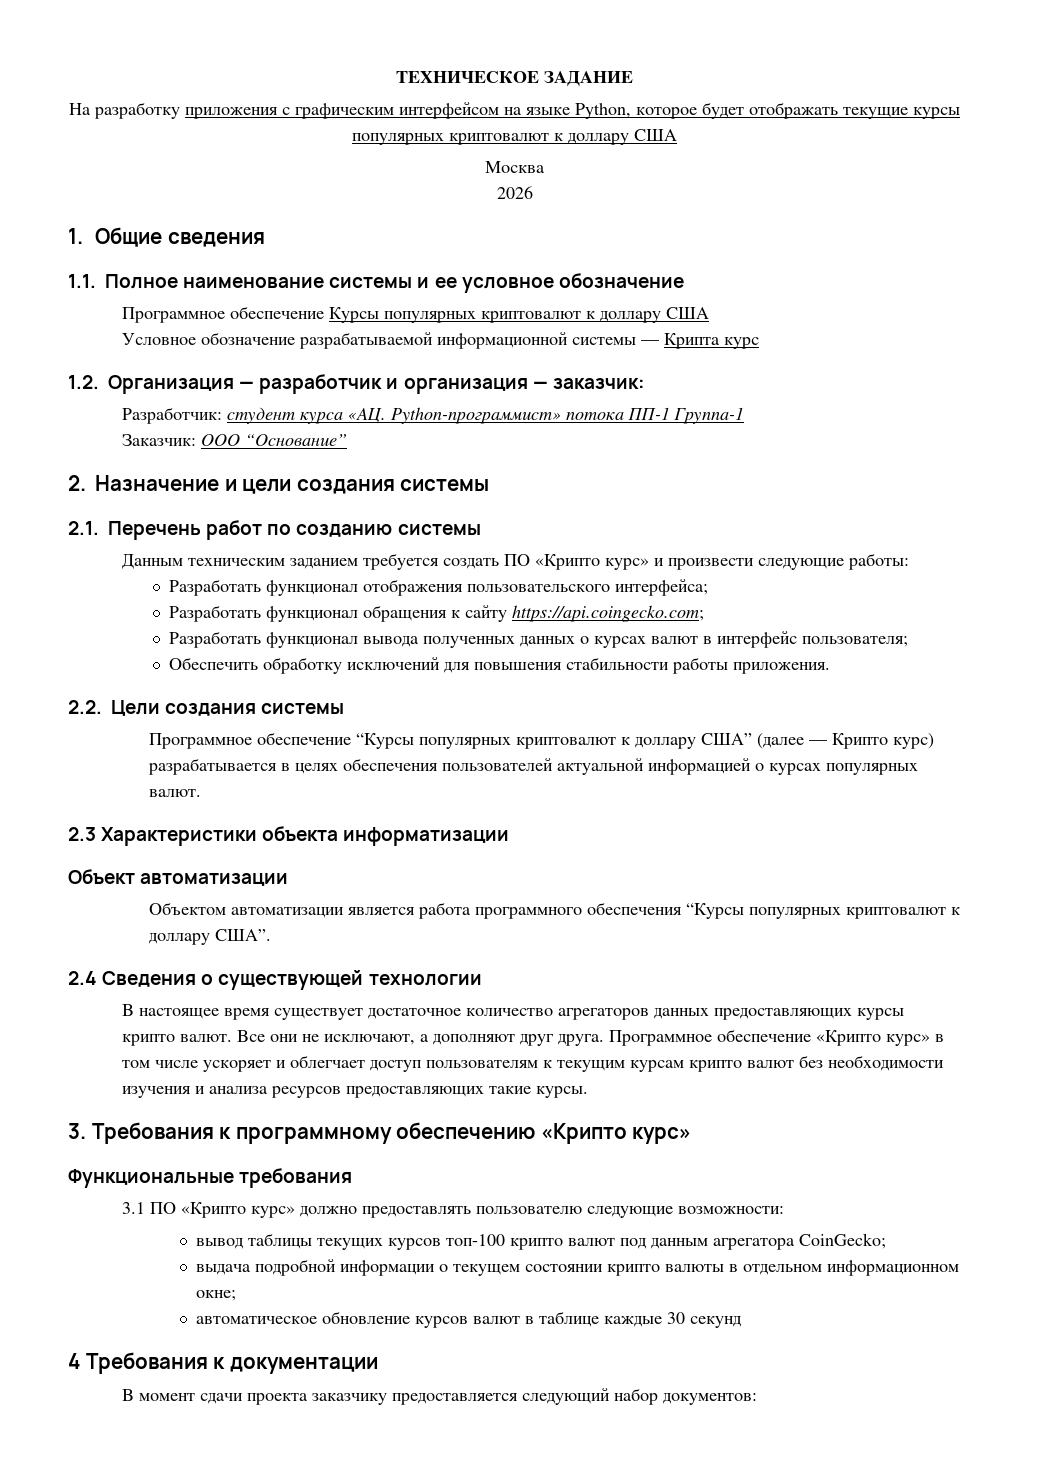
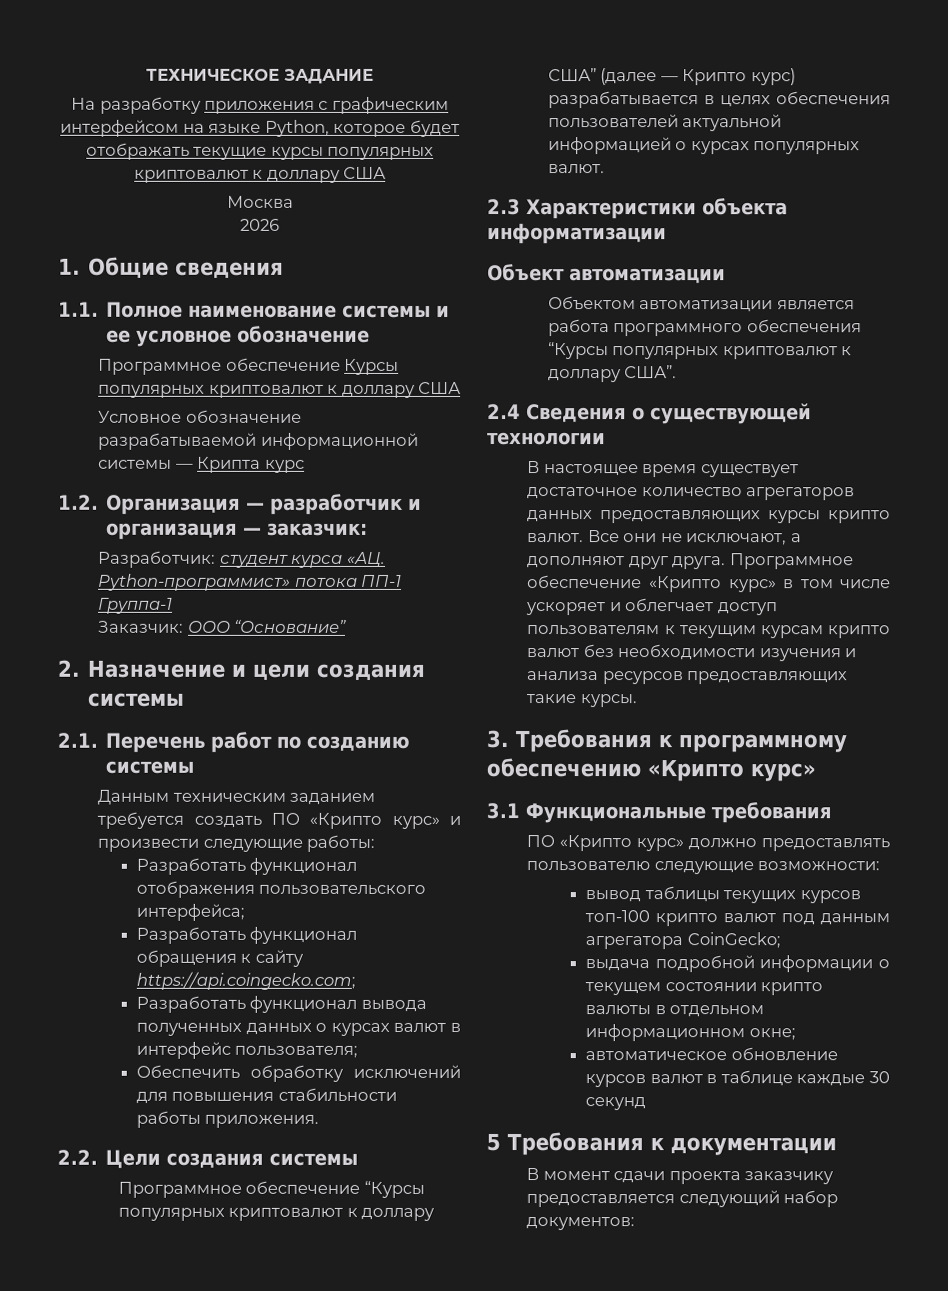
- Функциональные требования
+ 3.1 Функциональные требования
- 3.1 ПО «Крипто курс» должно предоставлять пользователю следующие возможности:
+ ПО «Крипто курс» должно предоставлять пользователю следующие возможности:
- 4 Требования к документации
+ 5 Требования к документации

